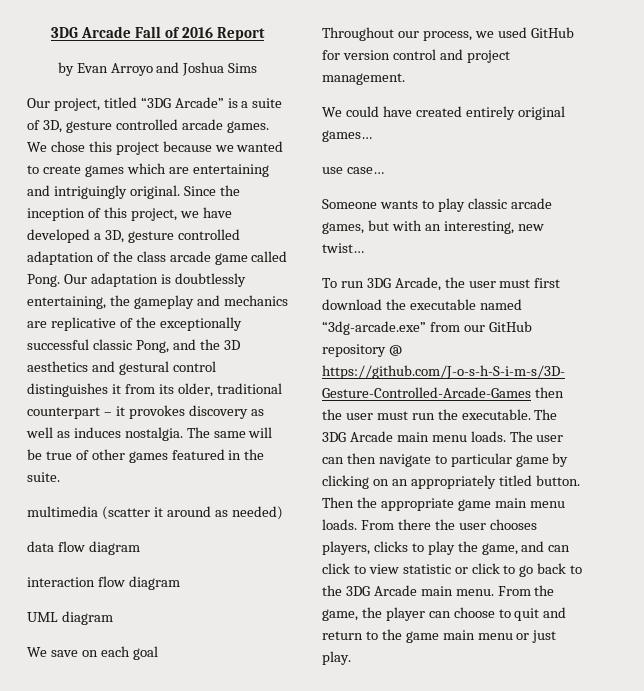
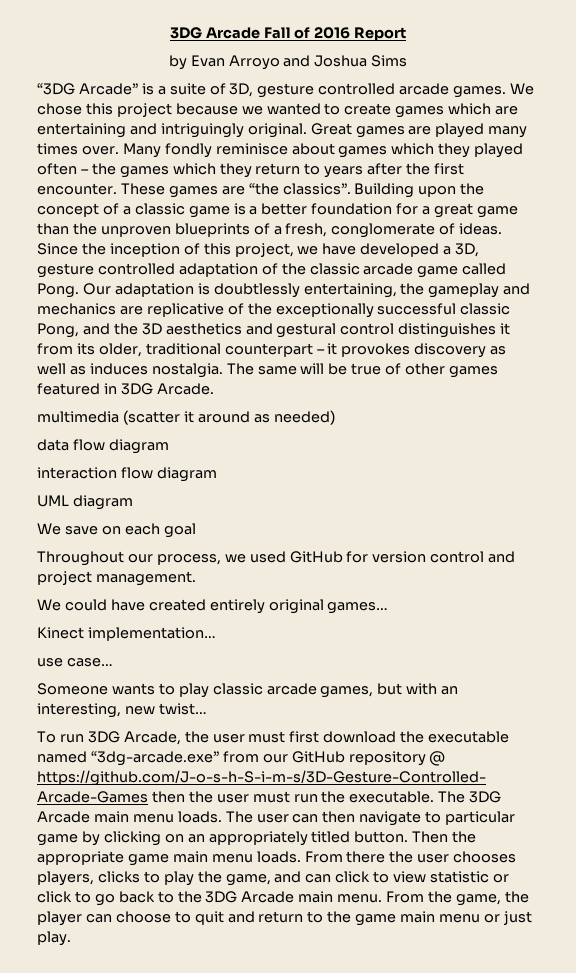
- Our project, titled “3DG Arcade” is a suite of 3D, gesture controlled arcade games.
+ “3DG Arcade” is a suite of 3D, gesture controlled arcade games.
+ Great games are played many times over. Many fondly reminisce about games which they played often – the games which they return to years after the first encounter. These games are “the classics”. Building upon the concept of a classic game is a better foundation for a great game than the unproven blueprints of a fresh, conglomerate of ideas.
- Since the inception of this project, we have developed a 3D, gesture controlled adaptation of the class arcade game called Pong.
+ Since the inception of this project, we have developed a 3D, gesture controlled adaptation of the classic arcade game called Pong.
- The same will be true of other games featured in the suite.
+ The same will be true of other games featured in 3DG Arcade.
+ Kinect implementation…

